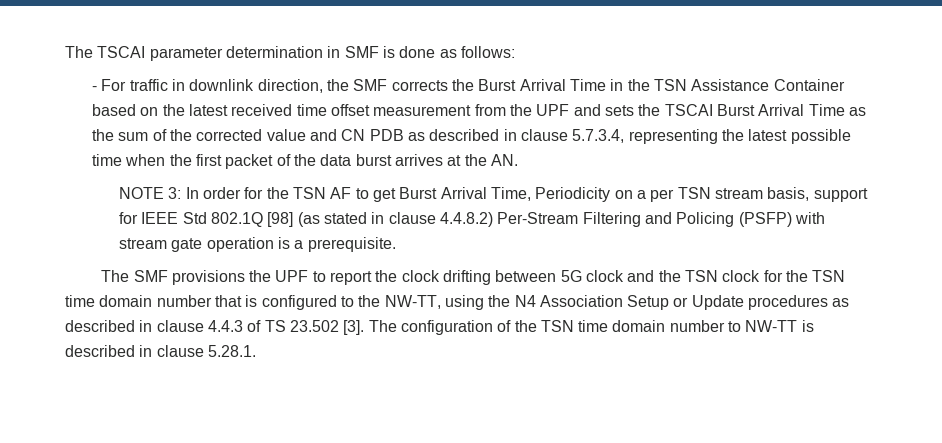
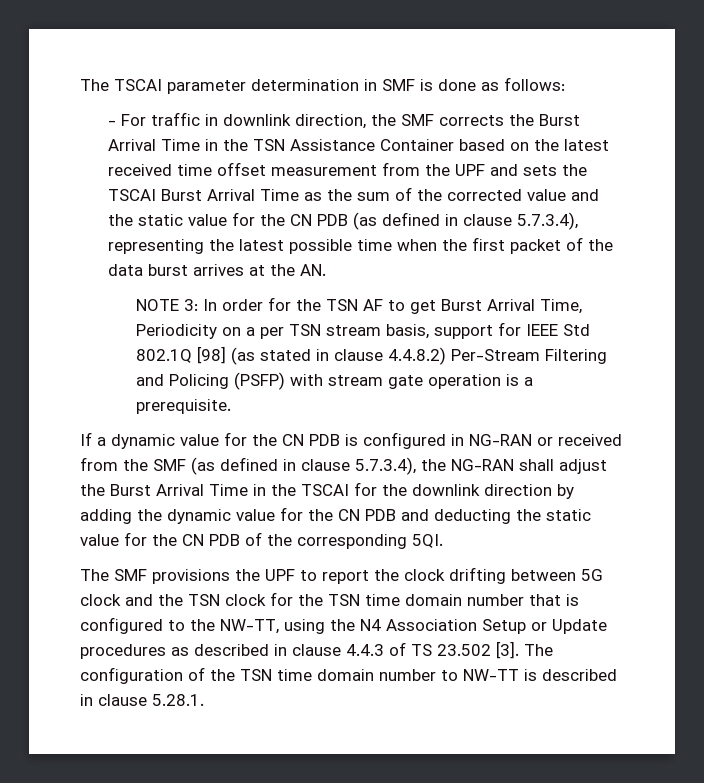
- - For traffic in downlink direction, the SMF corrects the Burst Arrival Time in the TSN Assistance Container based on the latest received time offset measurement from the UPF and sets the TSCAI Burst Arrival Time as the sum of the corrected value and CN PDB as described in clause 5.7.3.4, representing the latest possible time when the first packet of the data burst arrives at the AN.
+ - For traffic in downlink direction, the SMF corrects the Burst Arrival Time in the TSN Assistance Container based on the latest received time offset measurement from the UPF and sets the TSCAI Burst Arrival Time as the sum of the corrected value and the static value for the CN PDB (as defined in clause 5.7.3.4), representing the latest possible time when the first packet of the data burst arrives at the AN.
+ If a dynamic value for the CN PDB is configured in NG-RAN or received from the SMF (as defined in clause 5.7.3.4), the NG-RAN shall adjust the Burst Arrival Time in the TSCAI for the downlink direction by adding the dynamic value for the CN PDB and deducting the static value for the CN PDB of the corresponding 5QI.

